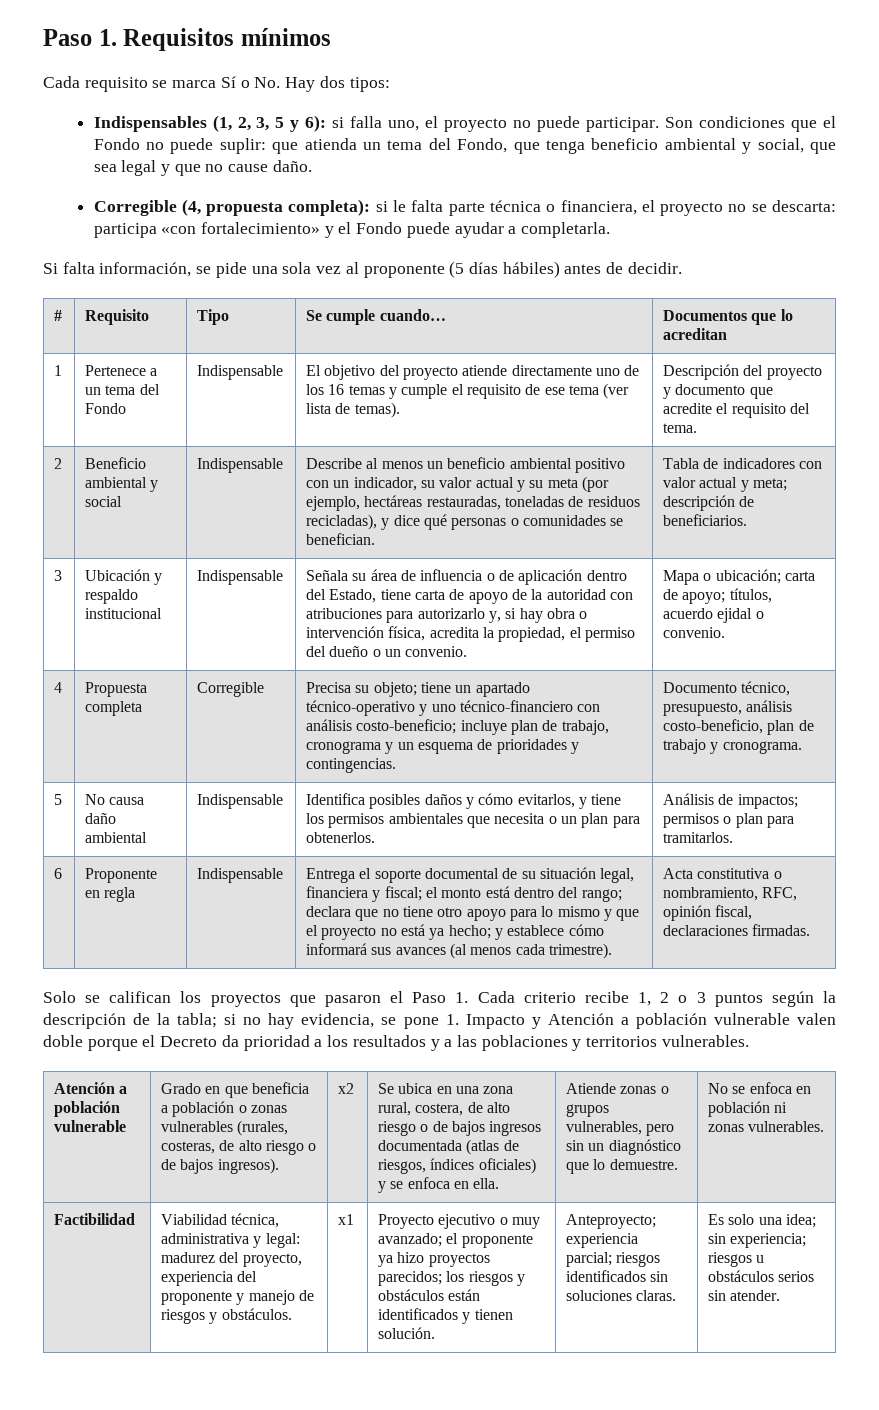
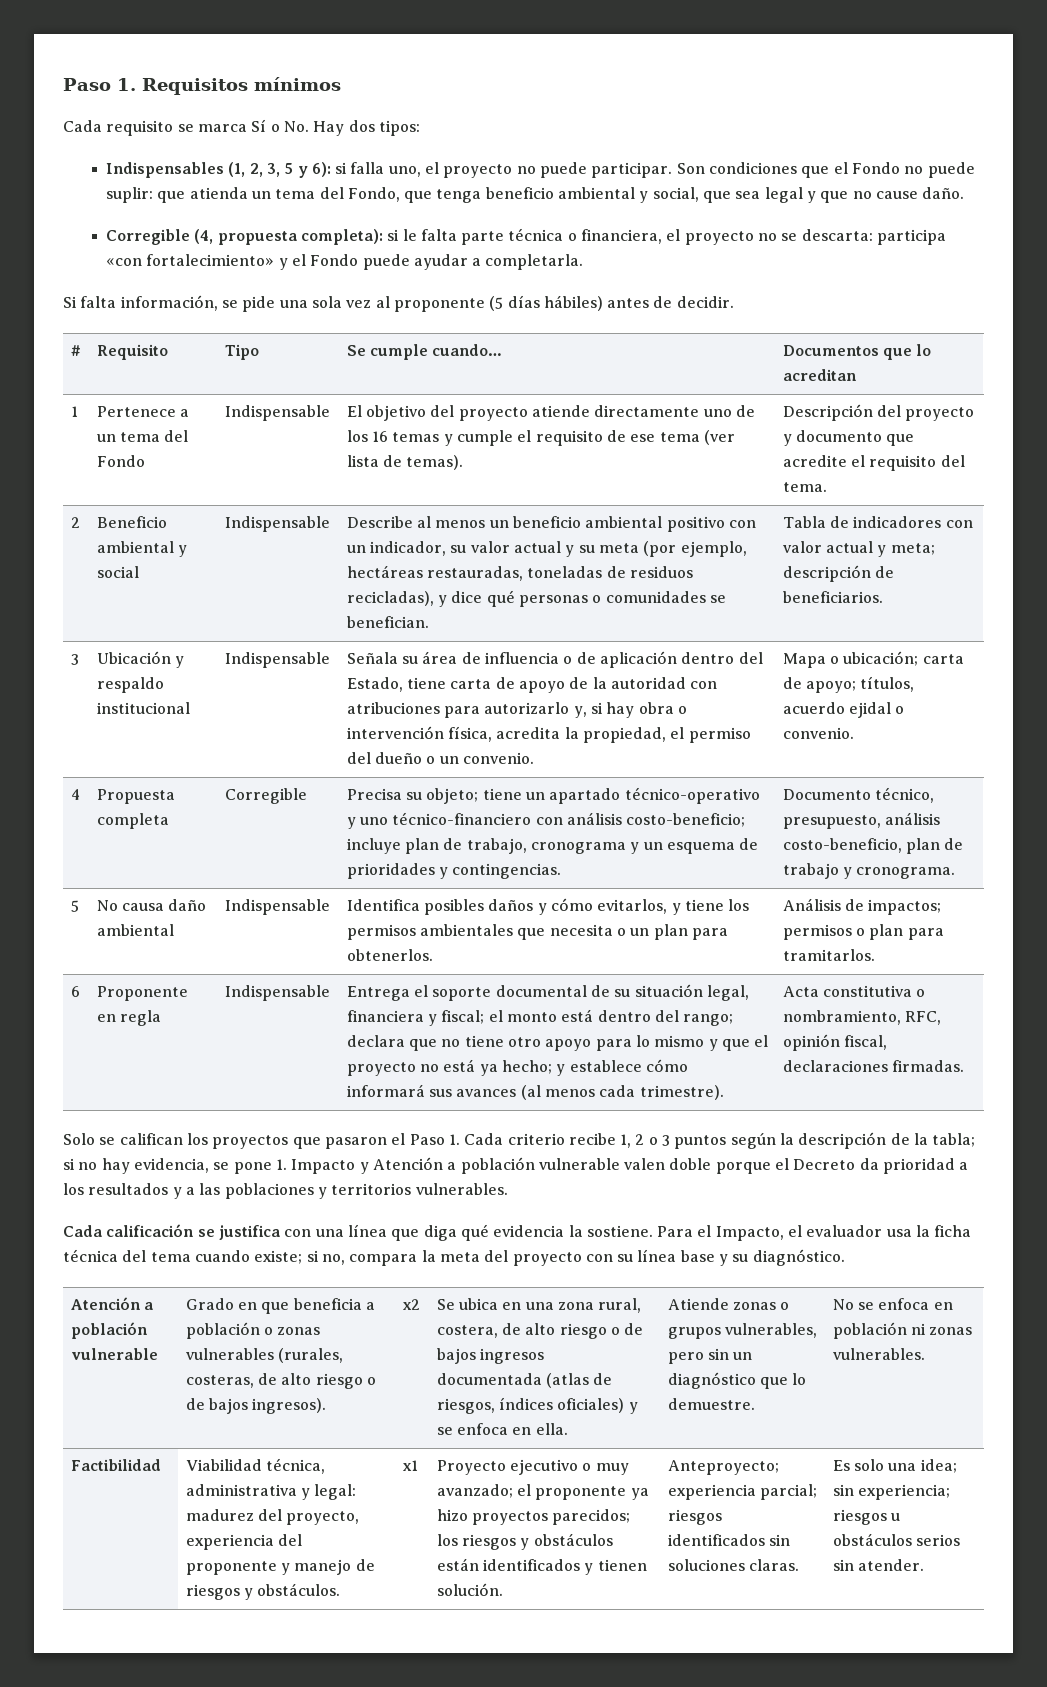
+ Cada calificación se justifica con una línea que diga qué evidencia la sostiene. Para el Impacto, el evaluador usa la ficha técnica del tema cuando existe; si no, compara la meta del proyecto con su línea base y su diagnóstico.

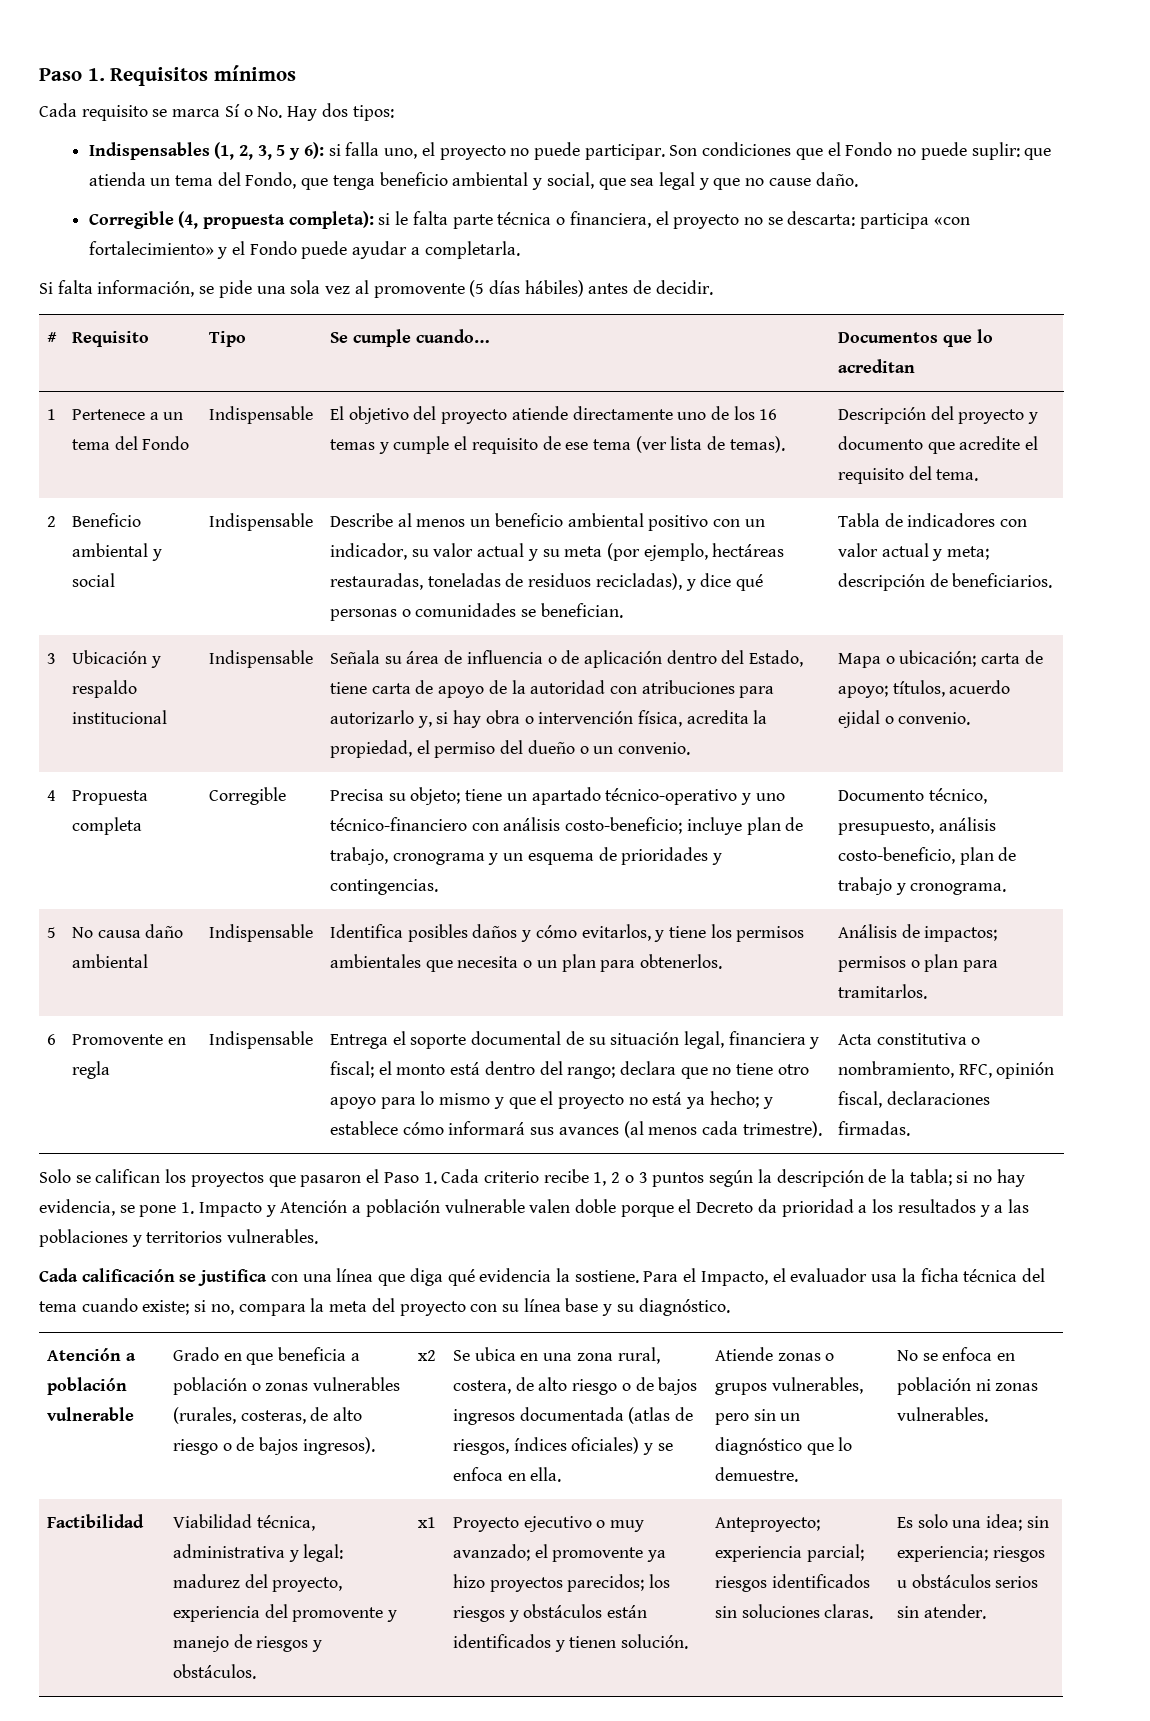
- Si falta información, se pide una sola vez al proponente (5 días hábiles) antes de decidir.
+ Si falta información, se pide una sola vez al promovente (5 días hábiles) antes de decidir.
- Proponente en regla
+ Promovente en regla
- Viabilidad técnica, administrativa y legal: madurez del proyecto, experiencia del proponente y manejo de riesgos y obstáculos.
+ Viabilidad técnica, administrativa y legal: madurez del proyecto, experiencia del promovente y manejo de riesgos y obstáculos.
- Proyecto ejecutivo o muy avanzado; el proponente ya hizo proyectos parecidos; los riesgos y obstáculos están identificados y tienen solución.
+ Proyecto ejecutivo o muy avanzado; el promovente ya hizo proyectos parecidos; los riesgos y obstáculos están identificados y tienen solución.

